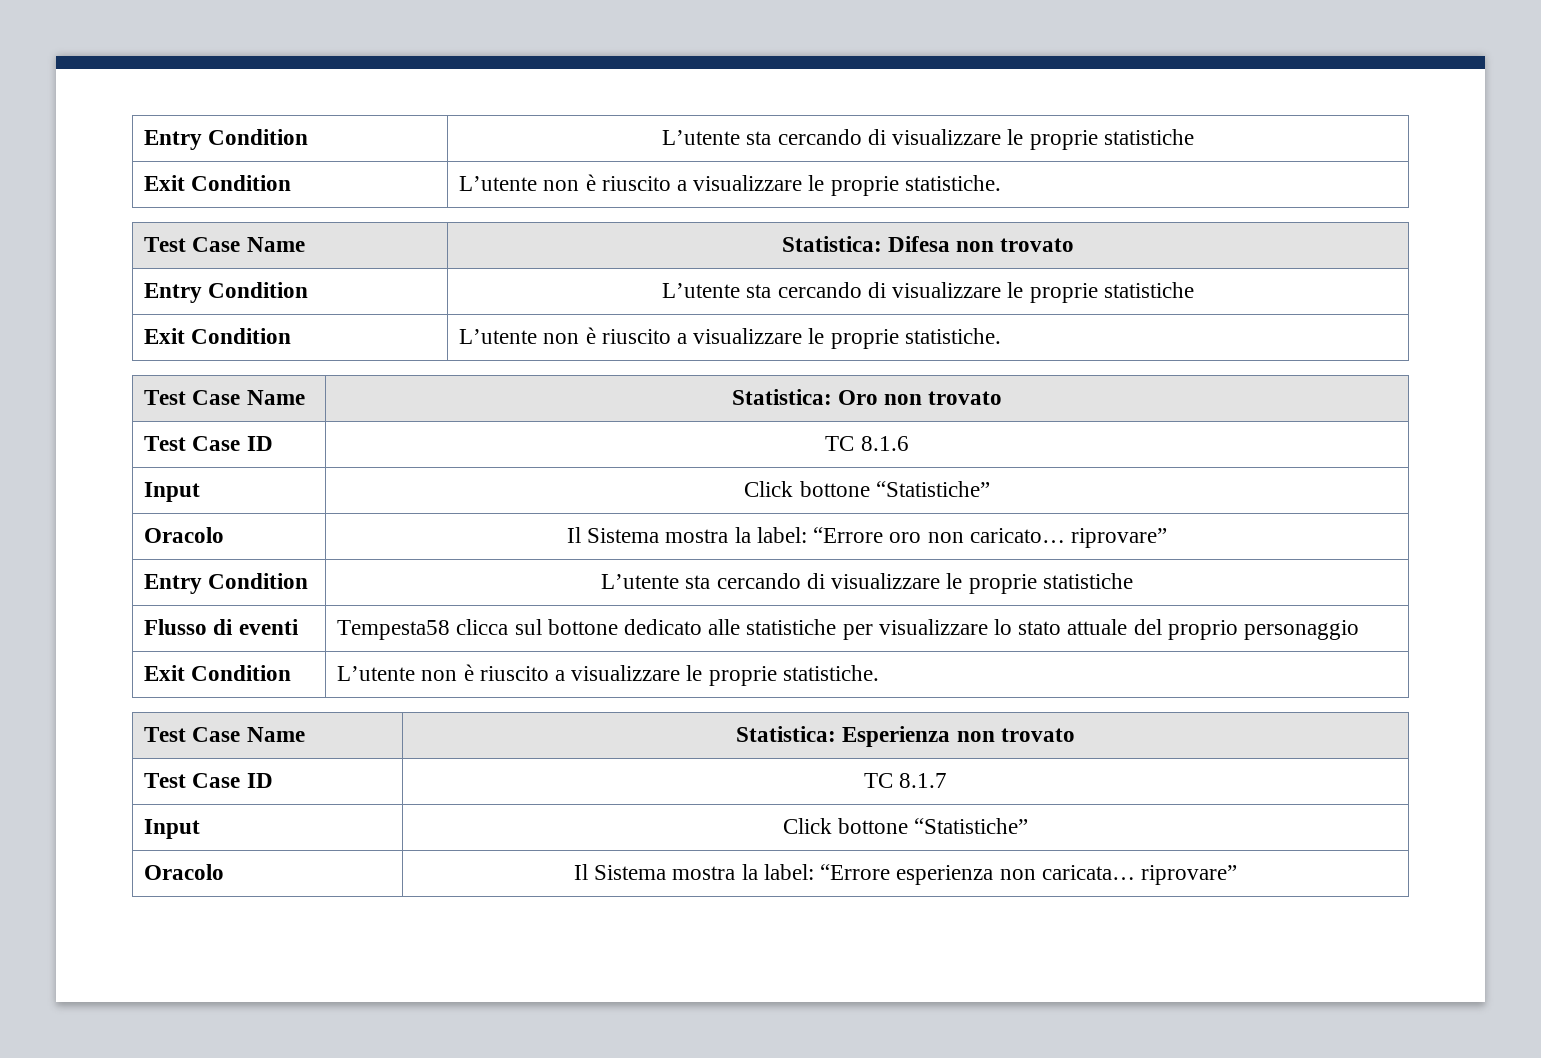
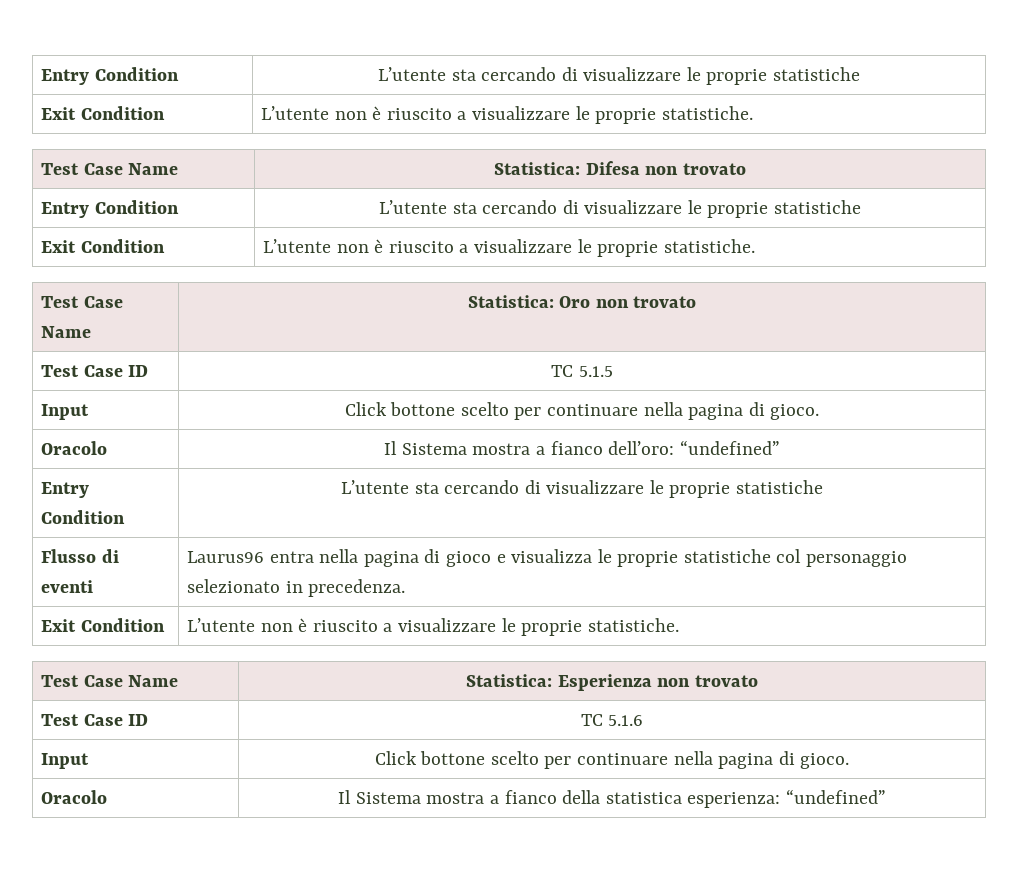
- Test Case ID | TC 8.1.6
- Input | Click bottone “Statistiche”
- Oracolo | Il Sistema mostra la label: “Errore oro non caricato… riprovare”
+ Test Case ID | TC 5.1.5
+ Input | Click bottone scelto per continuare nella pagina di gioco.
+ Oracolo | Il Sistema mostra a fianco dell’oro: “undefined”
- Flusso di eventi | Tempesta58 clicca sul bottone dedicato alle statistiche per visualizzare lo stato attuale del proprio personaggio
+ Flusso di eventi | Laurus96 entra nella pagina di gioco e visualizza le proprie statistiche col personaggio selezionato in precedenza.
- Test Case ID | TC 8.1.7
- Input | Click bottone “Statistiche”
- Oracolo | Il Sistema mostra la label: “Errore esperienza non caricata… riprovare”
+ Test Case ID | TC 5.1.6
+ Input | Click bottone scelto per continuare nella pagina di gioco.
+ Oracolo | Il Sistema mostra a fianco della statistica esperienza: “undefined”

